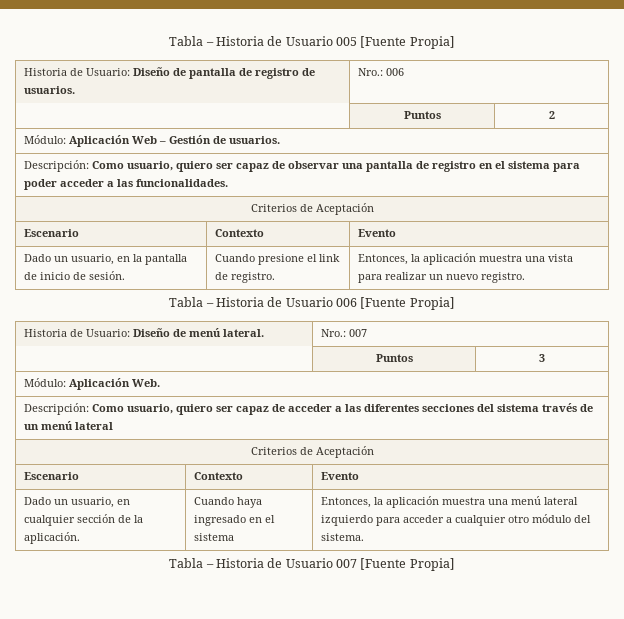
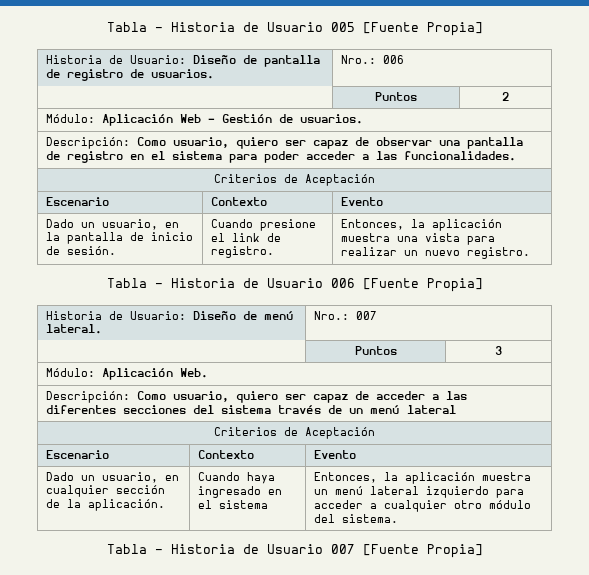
- Dado un usuario, en cualquier sección de la aplicación. | Cuando haya ingresado en el sistema | Entonces, la aplicación muestra una menú lateral izquierdo para acceder a cualquier otro módulo del sistema.
+ Dado un usuario, en cualquier sección de la aplicación. | Cuando haya ingresado en el sistema | Entonces, la aplicación muestra un menú lateral izquierdo para acceder a cualquier otro módulo del sistema.

